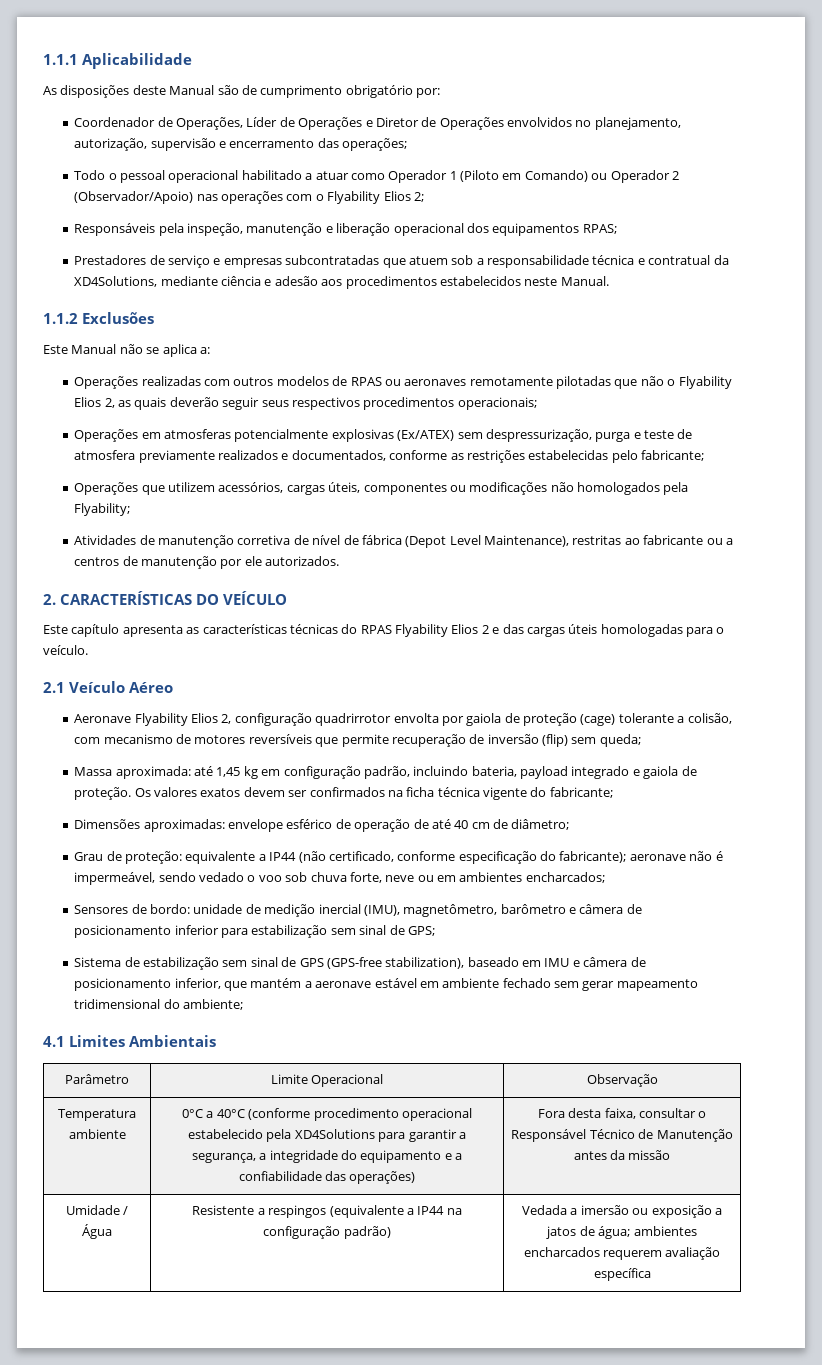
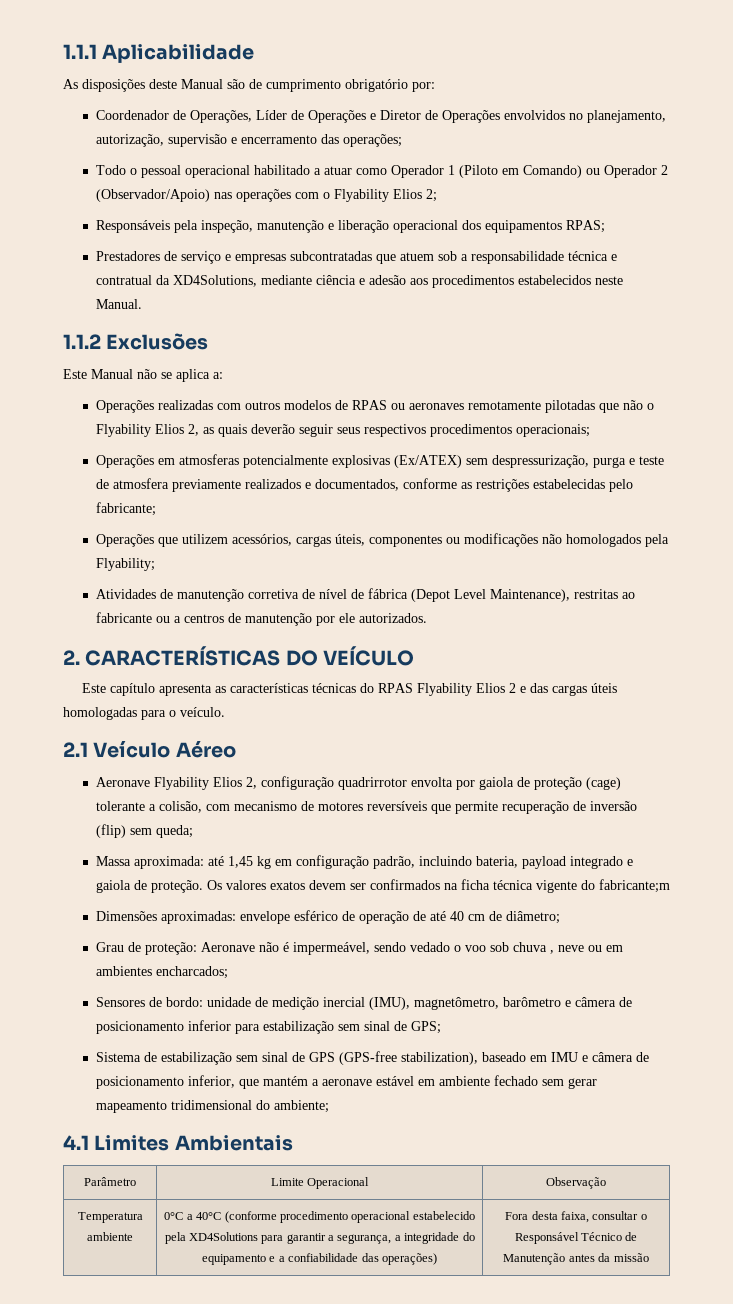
- Os valores exatos devem ser confirmados na ficha técnica vigente do fabricante;
+ Os valores exatos devem ser confirmados na ficha técnica vigente do fabricante;m
- Grau de proteção: equivalente a IP44 (não certificado, conforme especificação do fabricante); aeronave não é impermeável, sendo vedado o voo sob chuva forte, neve ou em ambientes encharcados;
+ Grau de proteção: Aeronave não é impermeável, sendo vedado o voo sob chuva , neve ou em ambientes encharcados;
- Umidade / Água | Resistente a respingos (equivalente a IP44 na configuração padrão) | Vedada a imersão ou exposição a jatos de água; ambientes encharcados requerem avaliação específica

